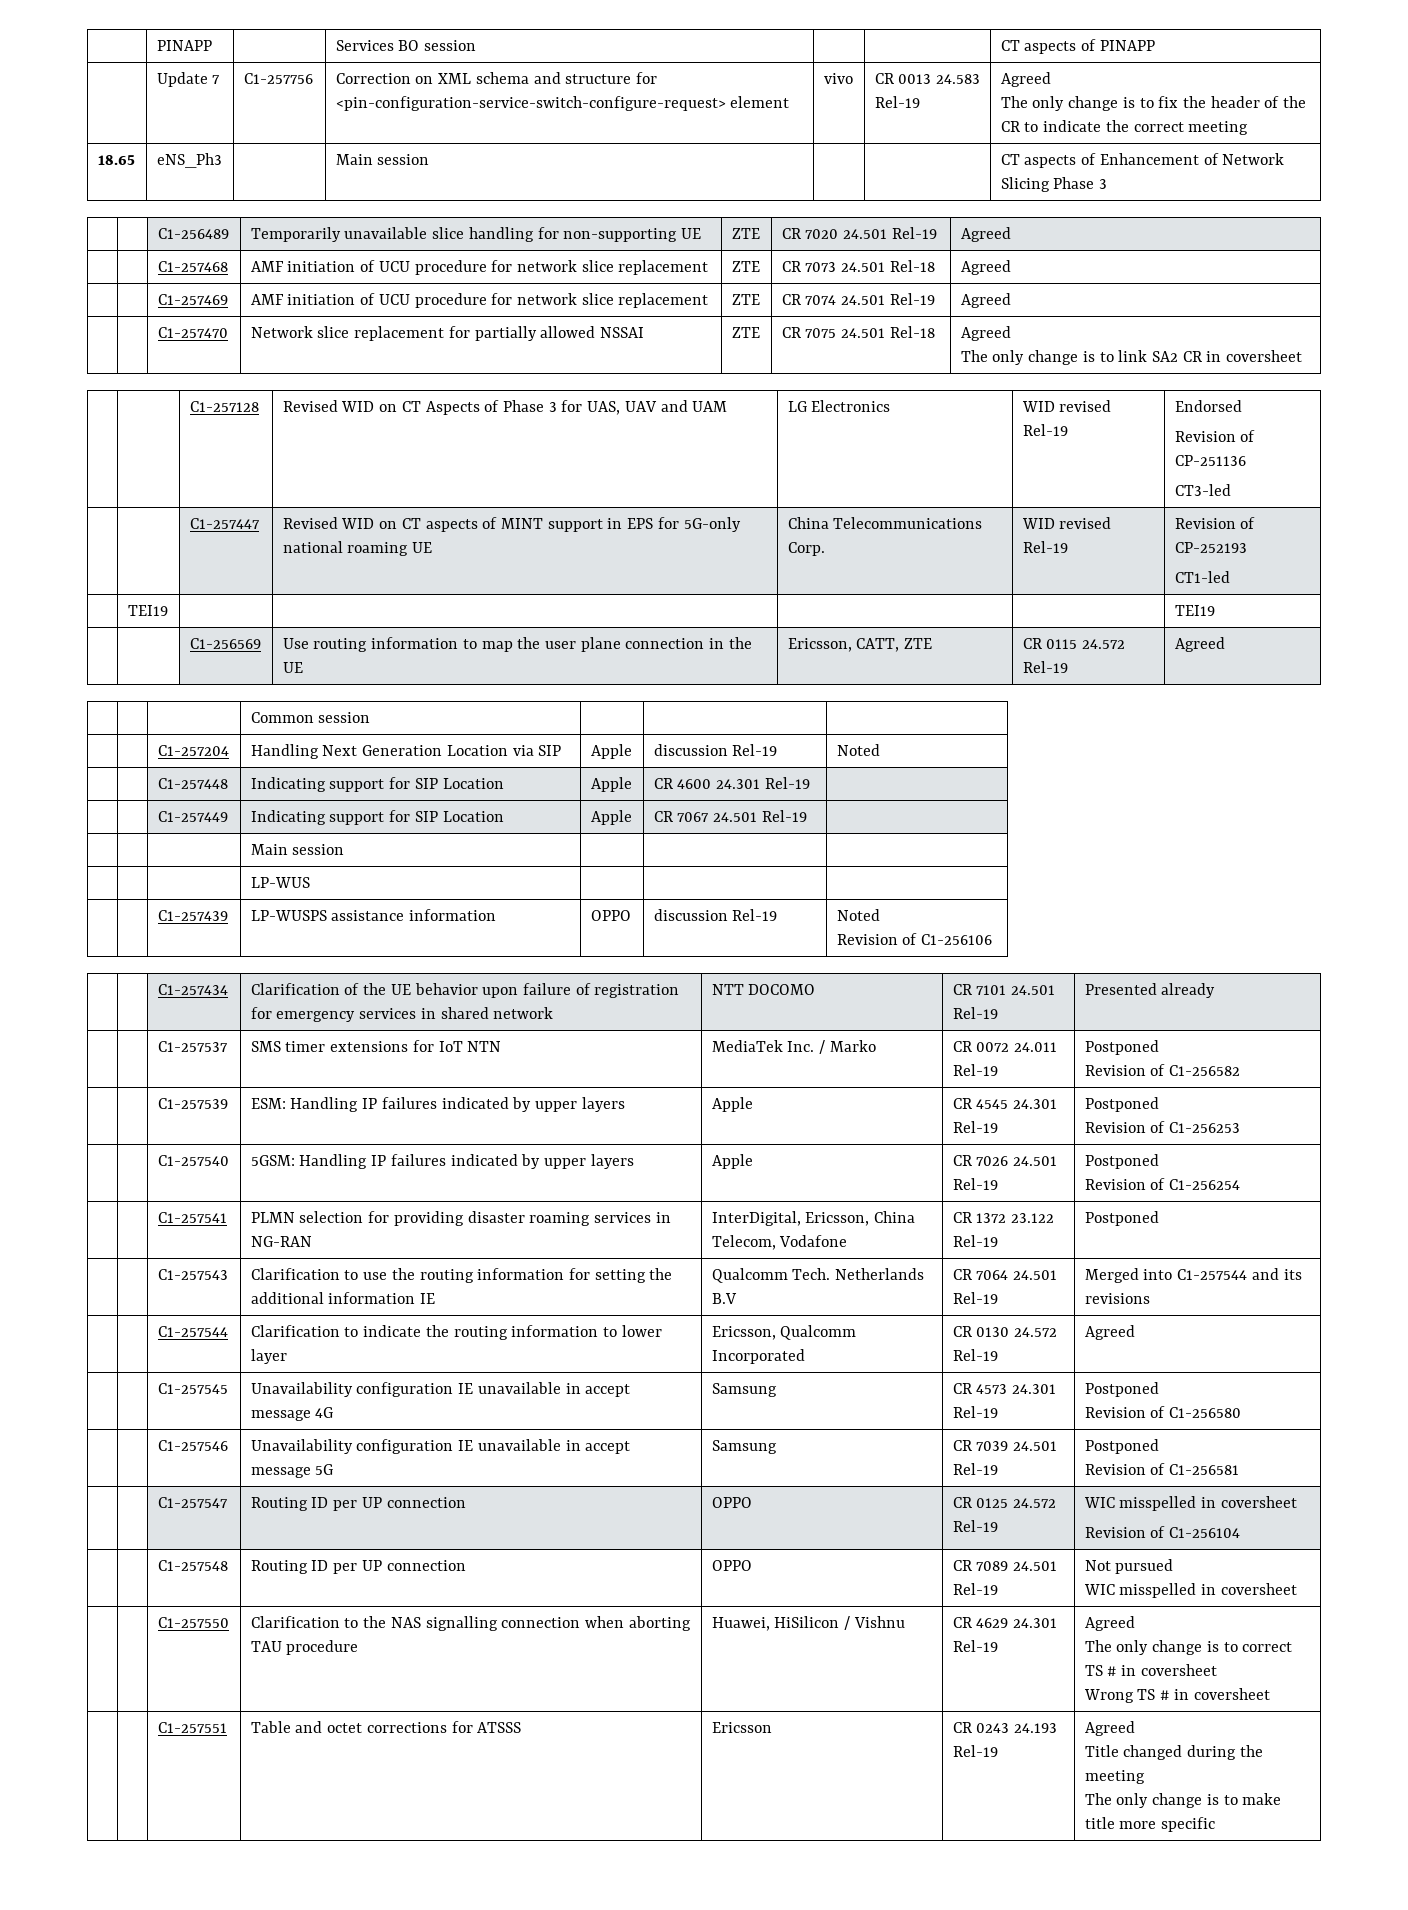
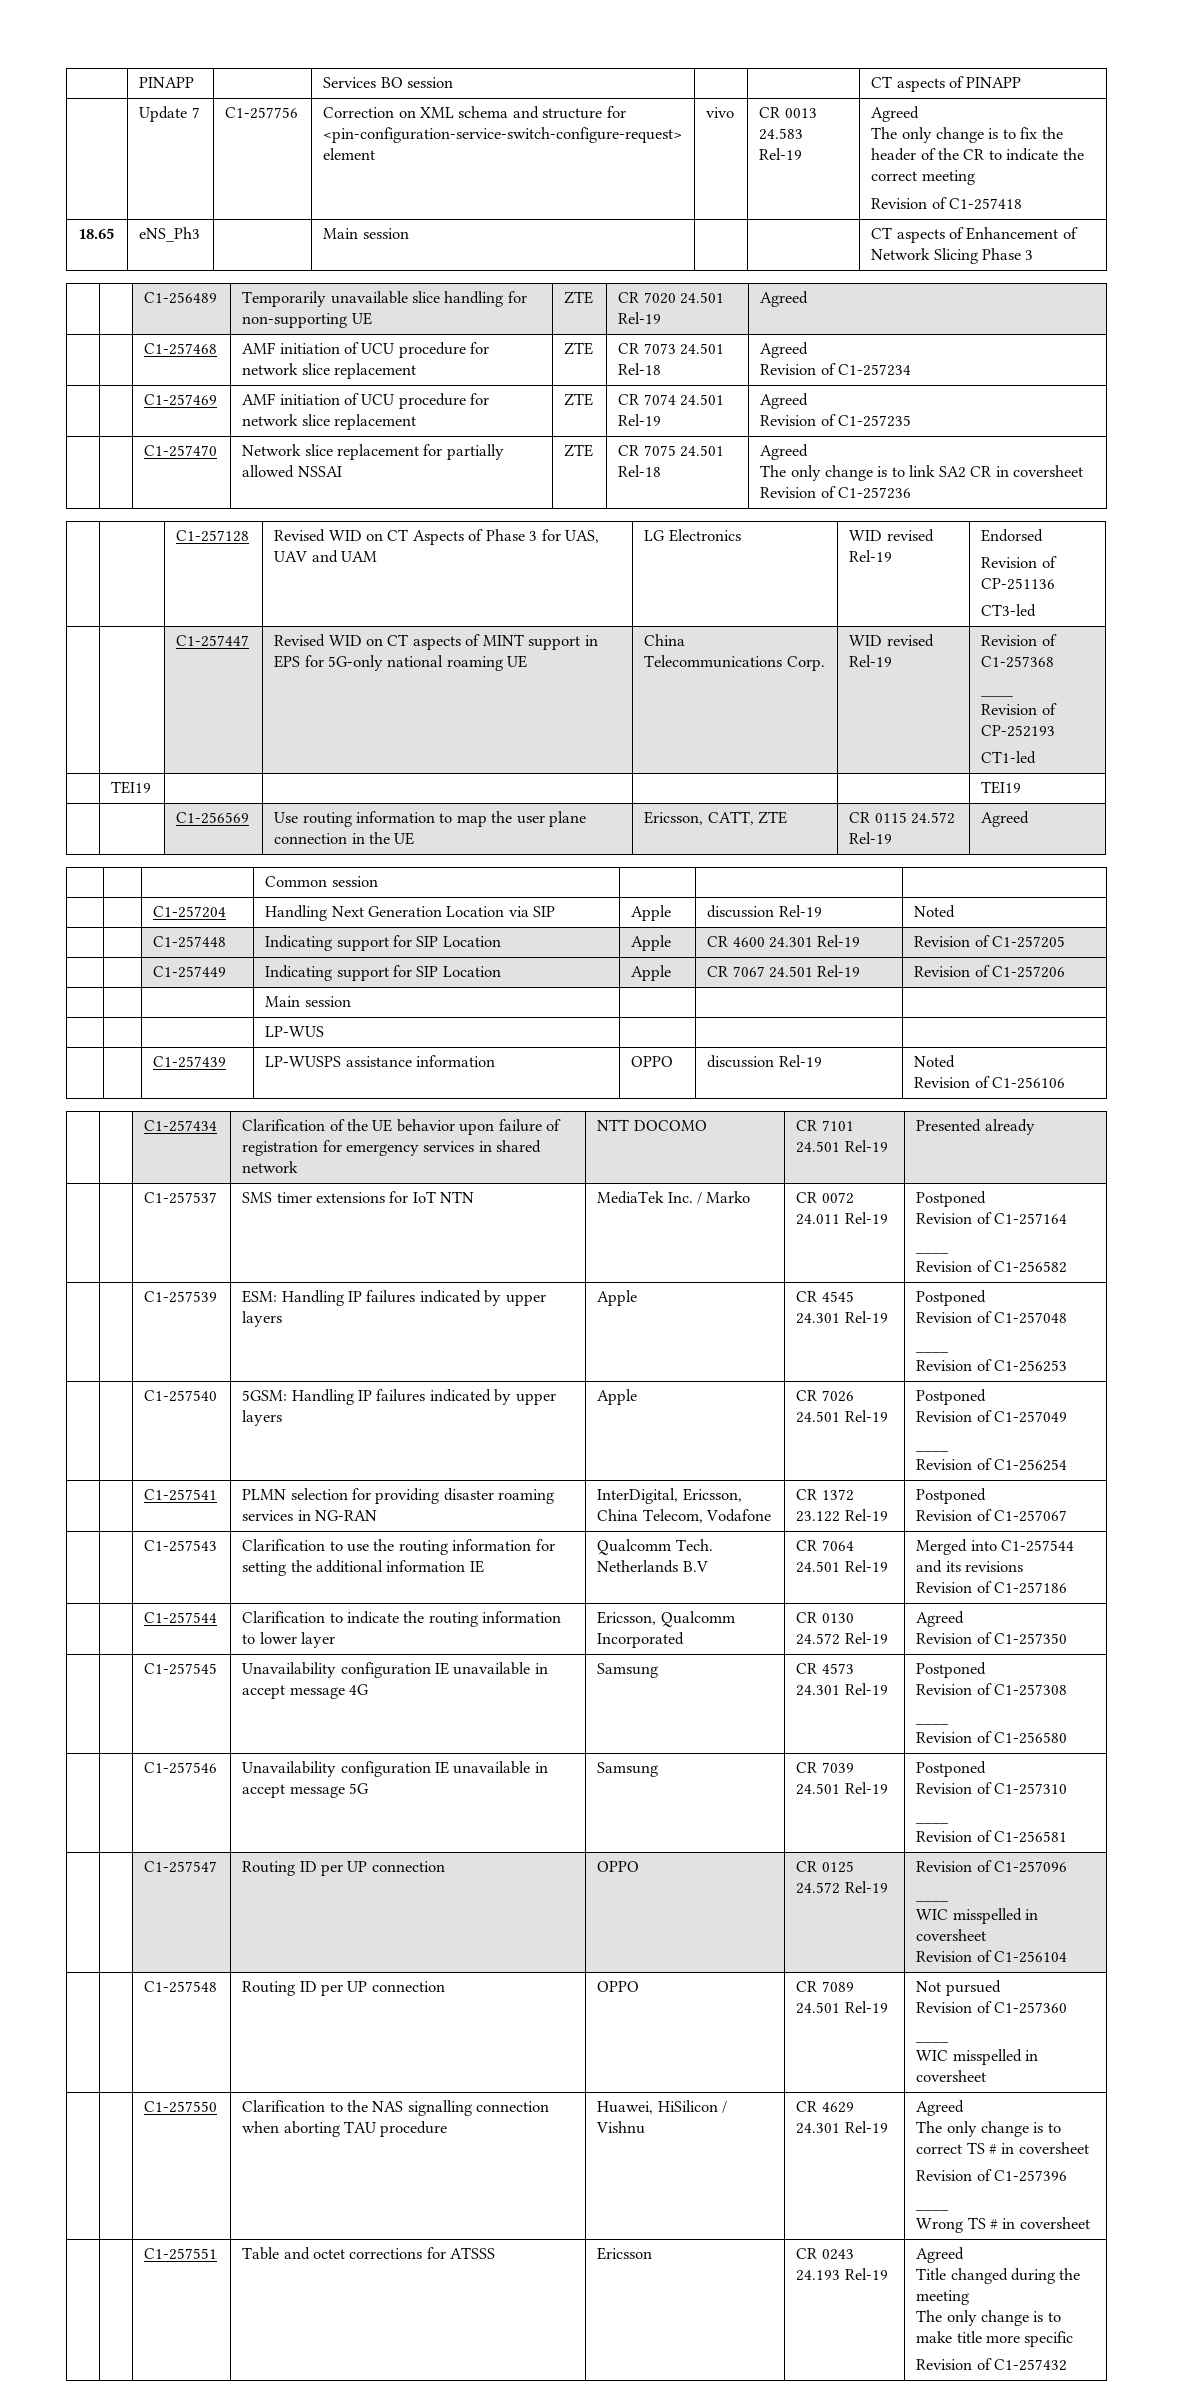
  | Update 7 | C1-257756 | Correction on XML schema and structure for <pin-configuration-service-switch-configure-request> element | vivo | CR 0013 24.583 Rel-19 | Agreed
  The only change is to fix the header of the CR to indicate the correct meeting
+ Revision of C1-257418
  | | C1-257468 | AMF initiation of UCU procedure for network slice replacement | ZTE | CR 7073 24.501 Rel-18 | Agreed
+ Revision of C1-257234
  | | C1-257469 | AMF initiation of UCU procedure for network slice replacement | ZTE | CR 7074 24.501 Rel-19 | Agreed
+ Revision of C1-257235
  | | C1-257470 | Network slice replacement for partially allowed NSSAI | ZTE | CR 7075 24.501 Rel-18 | Agreed
- The only change is to link SA2 CR in coversheet
+ The only change is to link SA2 CR in coversheet Revision of C1-257236
- | | C1-257447 | Revised WID on CT aspects of MINT support in EPS for 5G-only national roaming UE | China Telecommunications Corp. | WID revised Rel-19 | Revision of CP-252193
+ | | C1-257447 | Revised WID on CT aspects of MINT support in EPS for 5G-only national roaming UE | China Telecommunications Corp. | WID revised Rel-19 | Revision of C1-257368
+ ____
+ Revision of CP-252193
- | | C1-257448 | Indicating support for SIP Location | Apple | CR 4600 24.301 Rel-19 |
+ | | C1-257448 | Indicating support for SIP Location | Apple | CR 4600 24.301 Rel-19 | Revision of C1-257205
- | | C1-257449 | Indicating support for SIP Location | Apple | CR 7067 24.501 Rel-19 |
+ | | C1-257449 | Indicating support for SIP Location | Apple | CR 7067 24.501 Rel-19 | Revision of C1-257206
  | | C1-257537 | SMS timer extensions for IoT NTN | MediaTek Inc. / Marko | CR 0072 24.011 Rel-19 | Postponed
+ Revision of C1-257164
+ ____
  | | C1-257539 | ESM: Handling IP failures indicated by upper layers | Apple | CR 4545 24.301 Rel-19 | Postponed
+ Revision of C1-257048
+ ____
  | | C1-257540 | 5GSM: Handling IP failures indicated by upper layers | Apple | CR 7026 24.501 Rel-19 | Postponed
+ Revision of C1-257049
+ ____
  | | C1-257541 | PLMN selection for providing disaster roaming services in NG-RAN | InterDigital, Ericsson, China Telecom, Vodafone | CR 1372 23.122 Rel-19 | Postponed
+ Revision of C1-257067
  | | C1-257543 | Clarification to use the routing information for setting the additional information IE | Qualcomm Tech. Netherlands B.V | CR 7064 24.501 Rel-19 | Merged into C1-257544 and its revisions
+ Revision of C1-257186
  | | C1-257544 | Clarification to indicate the routing information to lower layer | Ericsson, Qualcomm Incorporated | CR 0130 24.572 Rel-19 | Agreed
+ Revision of C1-257350
  | | C1-257545 | Unavailability configuration IE unavailable in accept message 4G | Samsung | CR 4573 24.301 Rel-19 | Postponed
+ Revision of C1-257308
+ ____
  | | C1-257546 | Unavailability configuration IE unavailable in accept message 5G | Samsung | CR 7039 24.501 Rel-19 | Postponed
+ Revision of C1-257310
+ ____
- | | C1-257547 | Routing ID per UP connection | OPPO | CR 0125 24.572 Rel-19 | WIC misspelled in coversheet
+ | | C1-257547 | Routing ID per UP connection | OPPO | CR 0125 24.572 Rel-19 | Revision of C1-257096
+ ____
+ WIC misspelled in coversheet
  | | C1-257548 | Routing ID per UP connection | OPPO | CR 7089 24.501 Rel-19 | Not pursued
+ Revision of C1-257360
+ ____
  | | C1-257550 | Clarification to the NAS signalling connection when aborting TAU procedure | Huawei, HiSilicon / Vishnu | CR 4629 24.301 Rel-19 | Agreed
  The only change is to correct TS # in coversheet
+ Revision of C1-257396
+ ____
  | | C1-257551 | Table and octet corrections for ATSSS | Ericsson | CR 0243 24.193 Rel-19 | Agreed
  Title changed during the meeting
  The only change is to make title more specific
+ Revision of C1-257432

